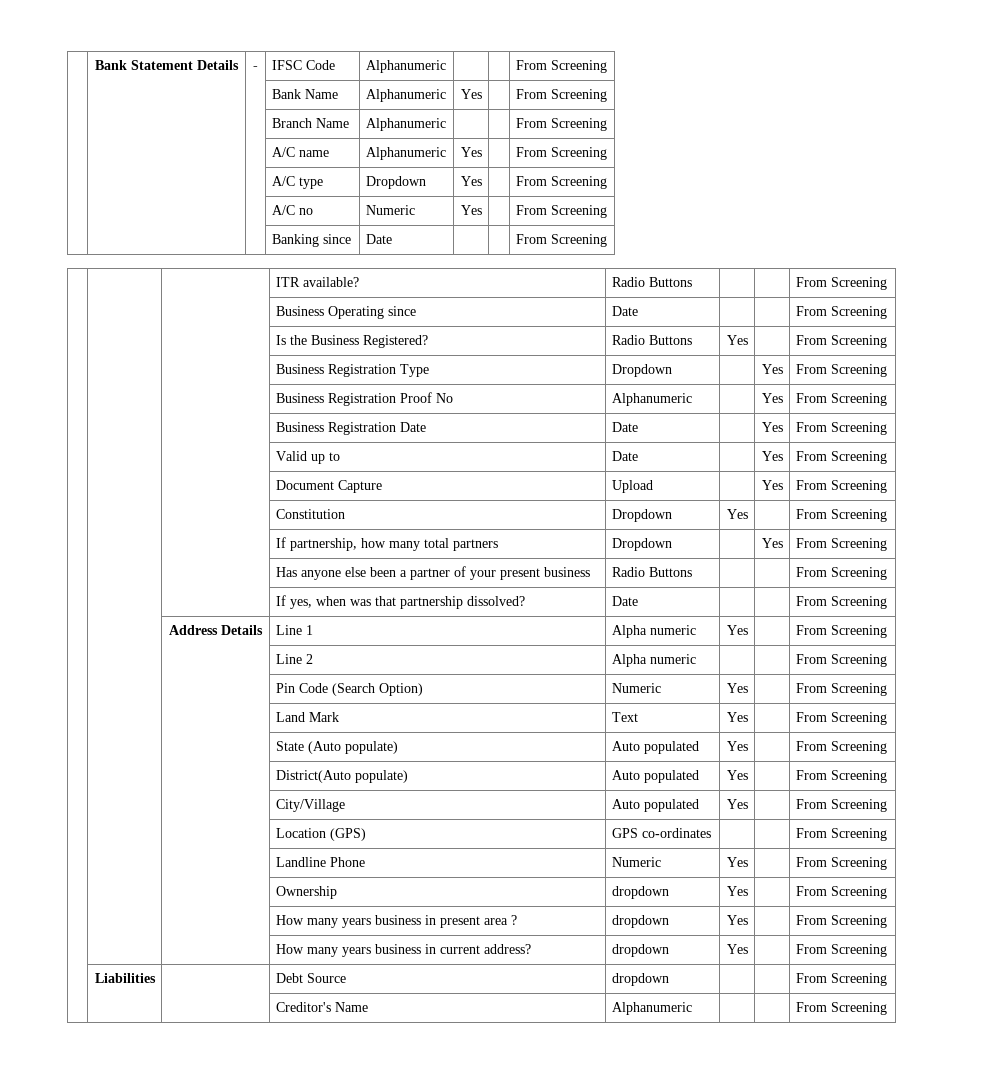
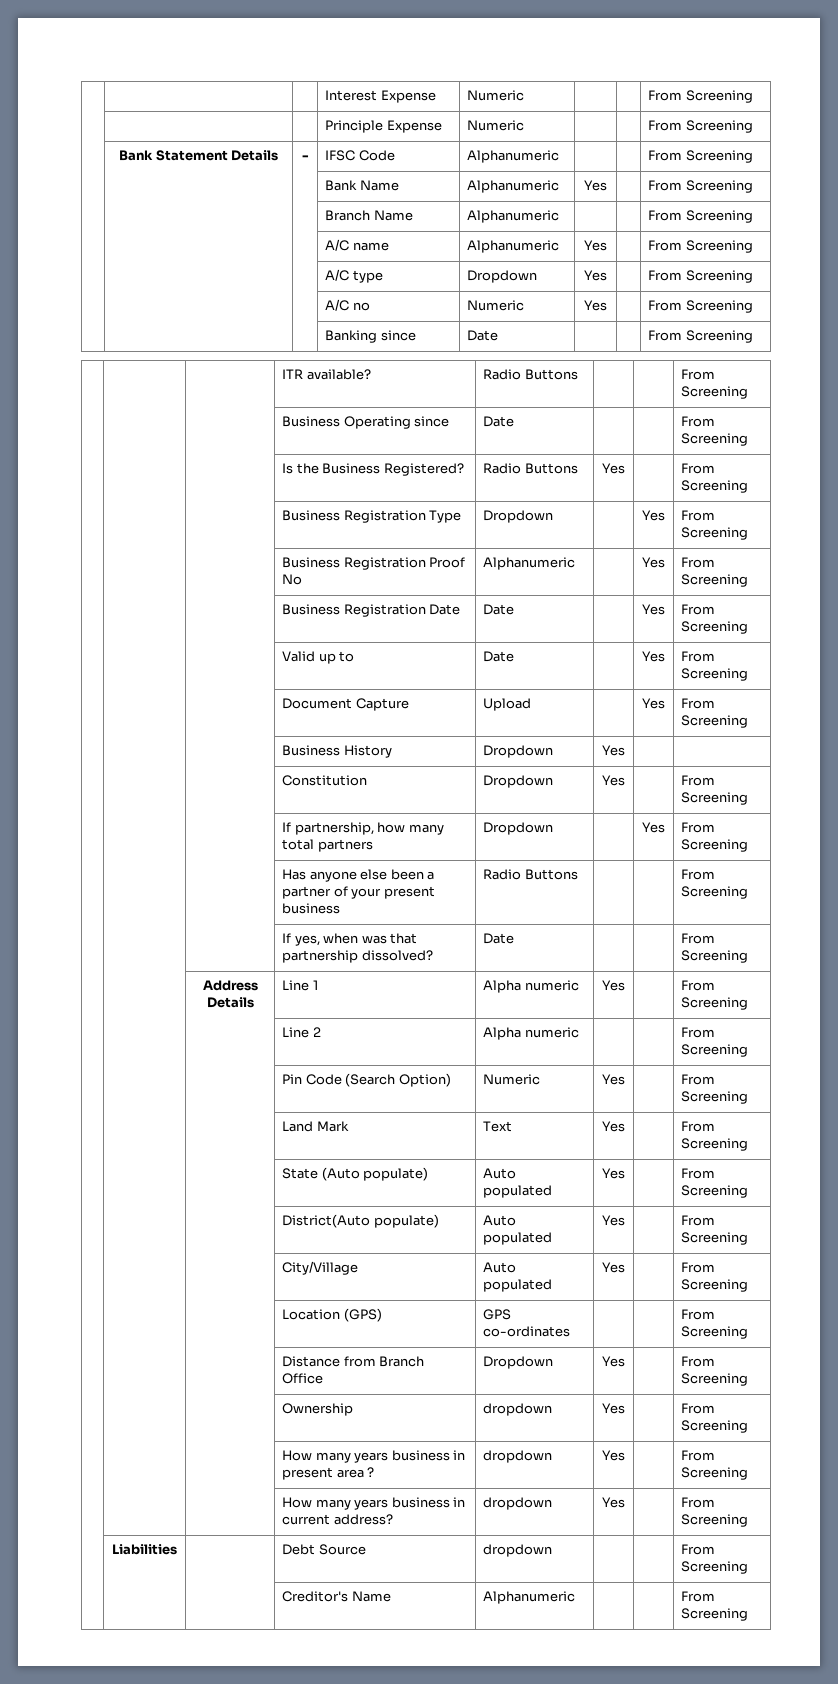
+ | | | Interest Expense | Numeric | | | From Screening
+ | | | Principle Expense | Numeric | | | From Screening
+ | | | Business History | Dropdown | Yes | |
- | | | Landline Phone | Numeric | Yes | | From Screening
+ | | | Distance from Branch Office | Dropdown | Yes | | From Screening

